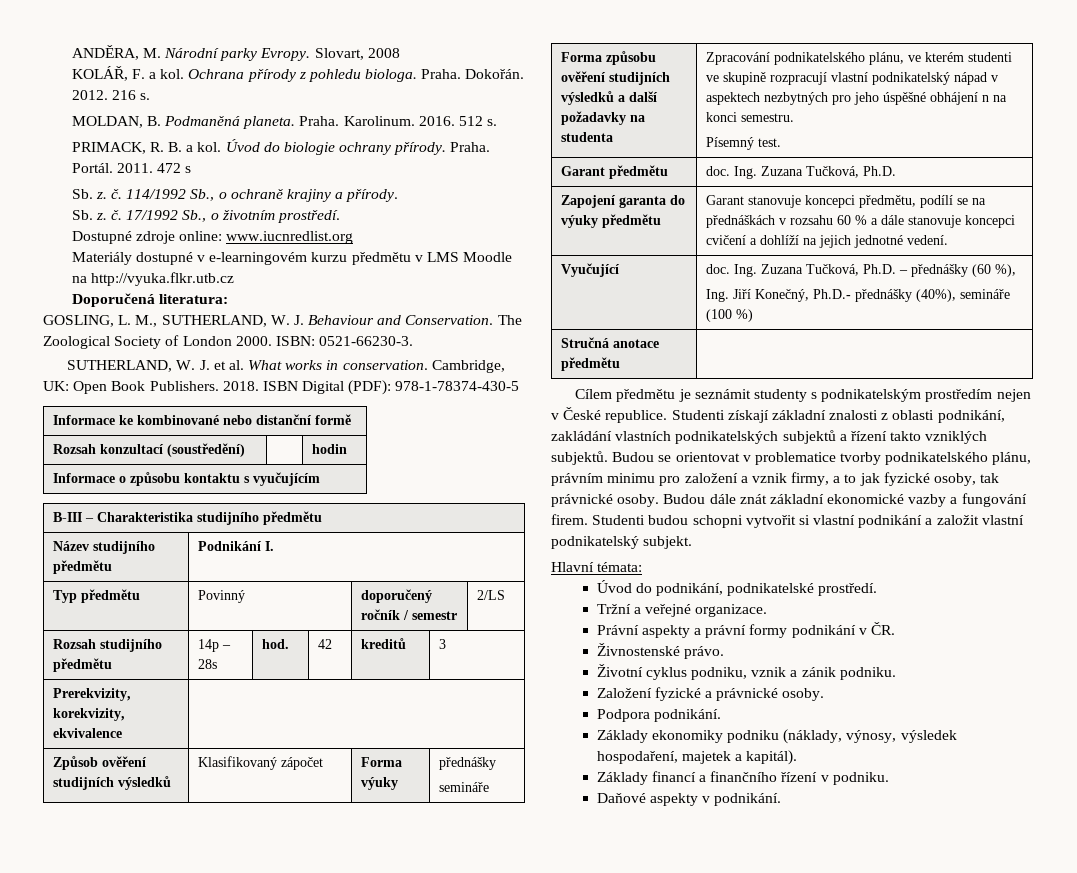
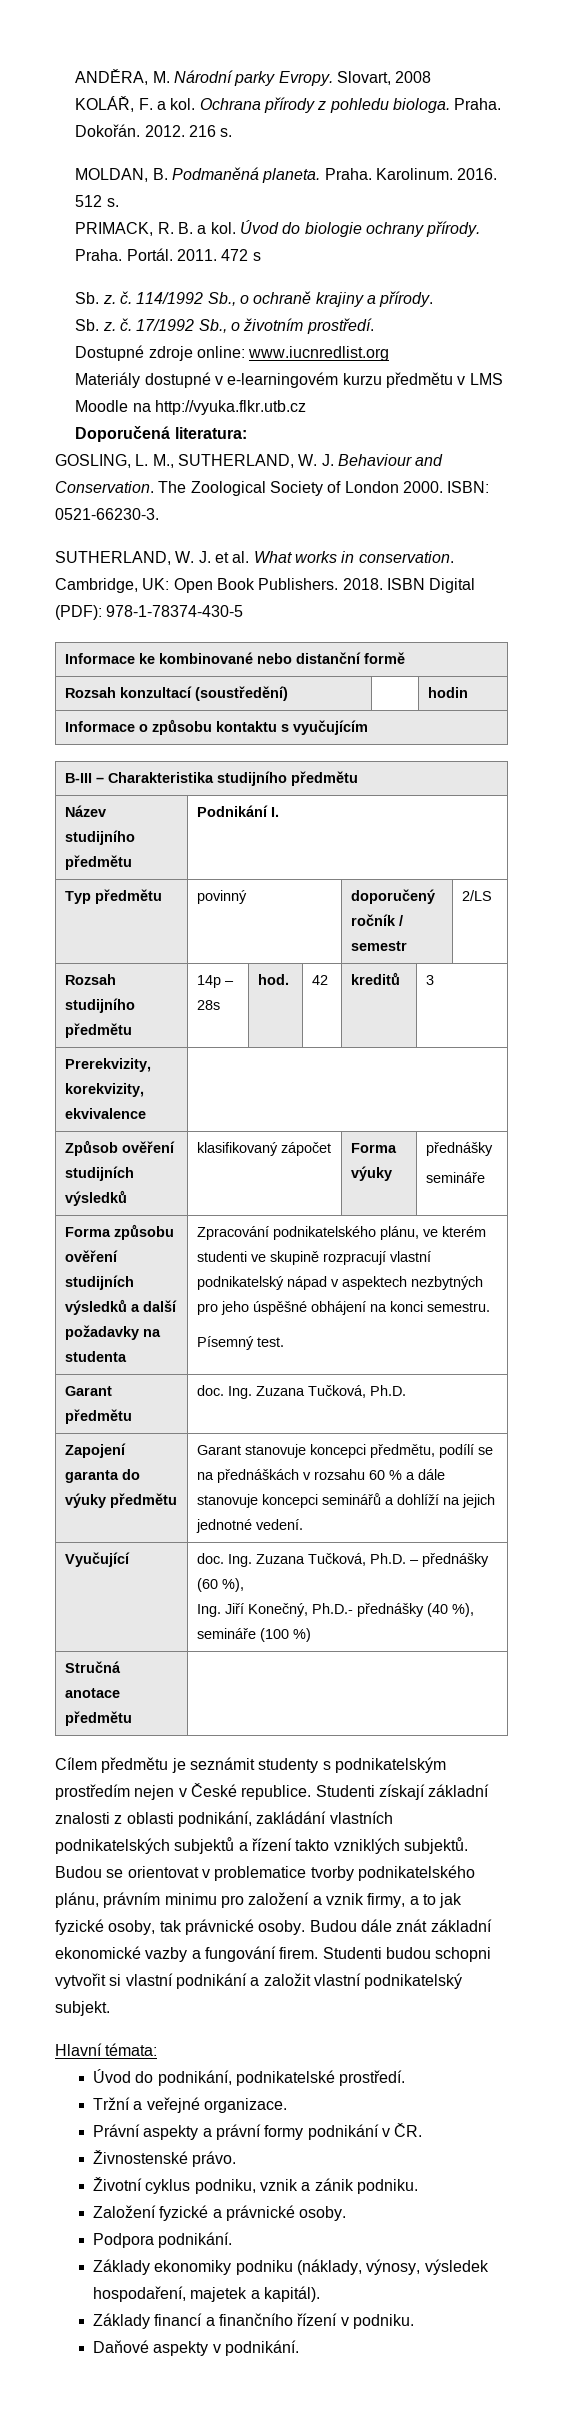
- Typ předmětu | Povinný | doporučený ročník / semestr | 2/LS
+ Typ předmětu | povinný | doporučený ročník / semestr | 2/LS
- Způsob ověření studijních výsledků | Klasifikovaný zápočet | Forma výuky | přednášky
+ Způsob ověření studijních výsledků | klasifikovaný zápočet | Forma výuky | přednášky
- Forma způsobu ověření studijních výsledků a další požadavky na studenta | Zpracování podnikatelského plánu, ve kterém studenti ve skupině rozpracují vlastní podnikatelský nápad v aspektech nezbytných pro jeho úspěšné obhájení n na konci semestru.
+ Forma způsobu ověření studijních výsledků a další požadavky na studenta | Zpracování podnikatelského plánu, ve kterém studenti ve skupině rozpracují vlastní podnikatelský nápad v aspektech nezbytných pro jeho úspěšné obhájení na konci semestru.
- Zapojení garanta do výuky předmětu | Garant stanovuje koncepci předmětu, podílí se na přednáškách v rozsahu 60 % a dále stanovuje koncepci cvičení a dohlíží na jejich jednotné vedení.
+ Zapojení garanta do výuky předmětu | Garant stanovuje koncepci předmětu, podílí se na přednáškách v rozsahu 60 % a dále stanovuje koncepci seminářů a dohlíží na jejich jednotné vedení.
  Vyučující | doc. Ing. Zuzana Tučková, Ph.D. – přednášky (60 %),
- Ing. Jiří Konečný, Ph.D.- přednášky (40%), semináře (100 %)
+ Ing. Jiří Konečný, Ph.D.- přednášky (40 %), semináře (100 %)

